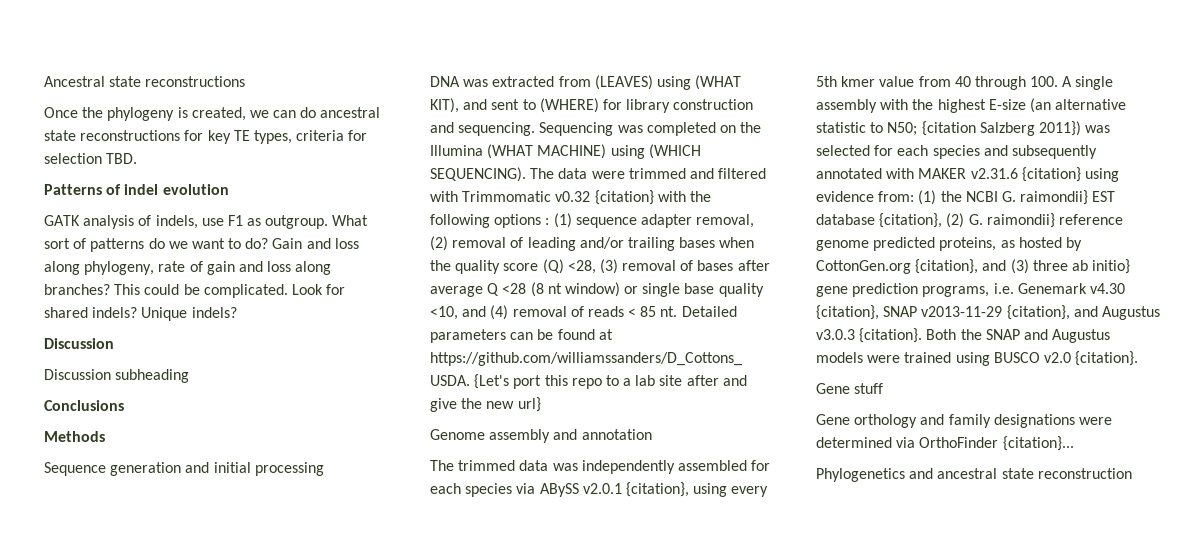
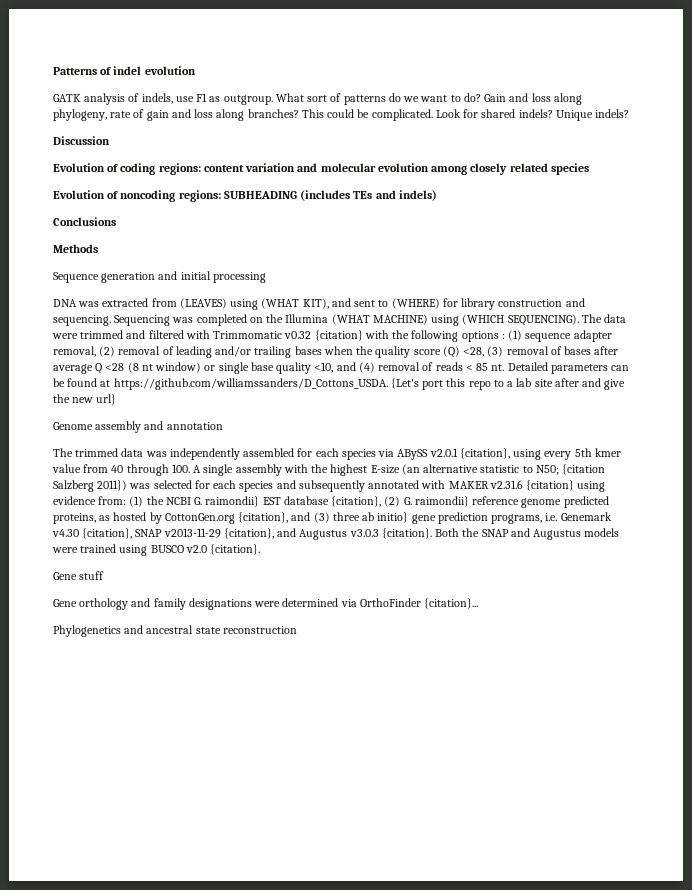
- Ancestral state reconstructions
- Once the phylogeny is created, we can do ancestral state reconstructions for key TE types, criteria for selection TBD.
- Discussion subheading
+ Evolution of coding regions: content variation and molecular evolution among closely related species
+ Evolution of noncoding regions: SUBHEADING (includes TEs and indels)

